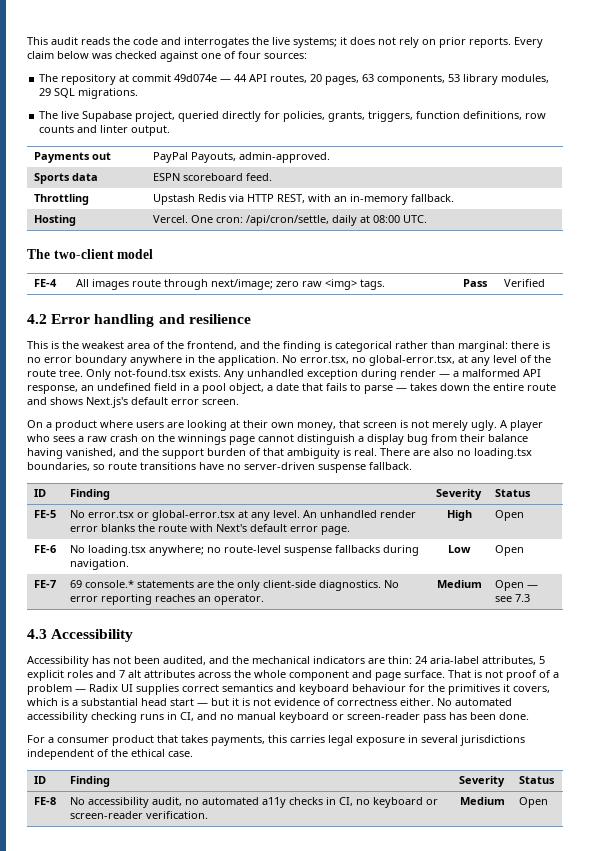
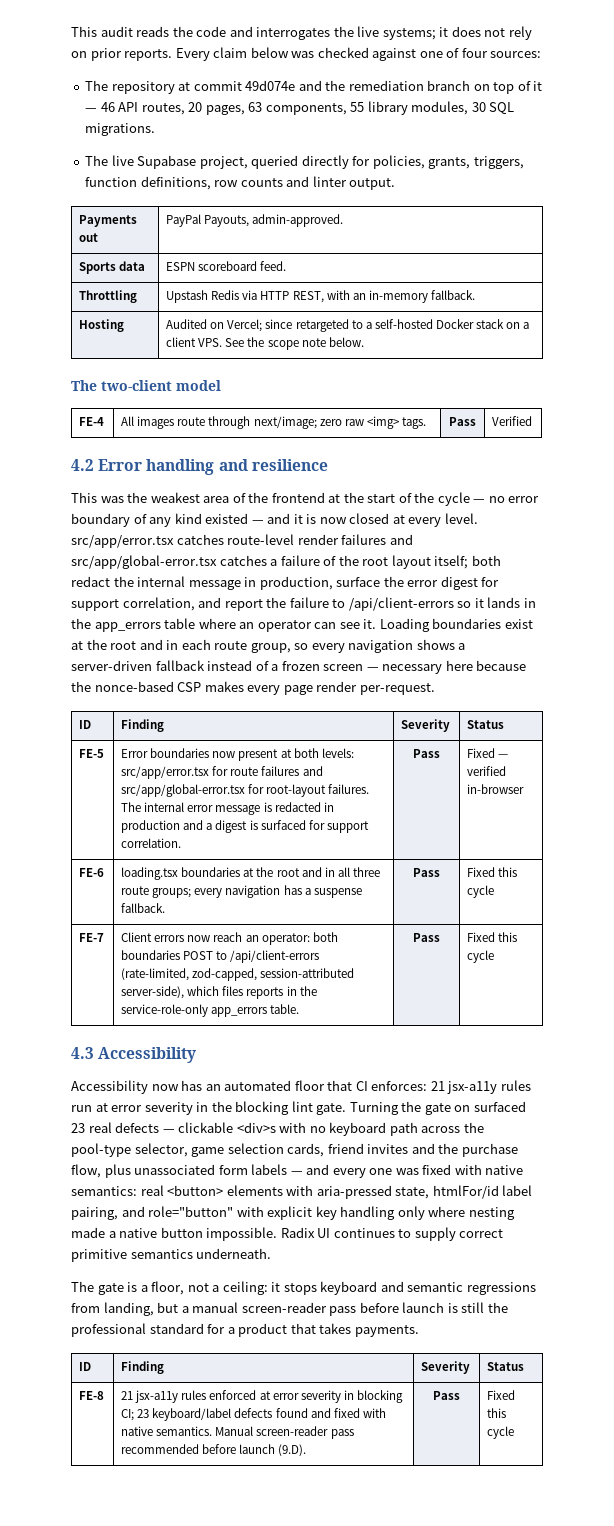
- The repository at commit 49d074e — 44 API routes, 20 pages, 63 components, 53 library modules, 29 SQL migrations.
+ The repository at commit 49d074e and the remediation branch on top of it — 46 API routes, 20 pages, 63 components, 55 library modules, 30 SQL migrations.
- Hosting | Vercel. One cron: /api/cron/settle, daily at 08:00 UTC.
+ Hosting | Audited on Vercel; since retargeted to a self-hosted Docker stack on a client VPS. See the scope note below.
- This is the weakest area of the frontend, and the finding is categorical rather than marginal: there is no error boundary anywhere in the application. No error.tsx, no global-error.tsx, at any level of the route tree. Only not-found.tsx exists. Any unhandled exception during render — a malformed API response, an undefined field in a pool object, a date that fails to parse — takes down the entire route and shows Next.js's default error screen.
- On a product where users are looking at their own money, that screen is not merely ugly. A player who sees a raw crash on the winnings page cannot distinguish a display bug from their balance having vanished, and the support burden of that ambiguity is real. There are also no loading.tsx boundaries, so route transitions have no server-driven suspense fallback.
+ This was the weakest area of the frontend at the start of the cycle — no error boundary of any kind existed — and it is now closed at every level. src/app/error.tsx catches route-level render failures and src/app/global-error.tsx catches a failure of the root layout itself; both redact the internal message in production, surface the error digest for support correlation, and report the failure to /api/client-errors so it lands in the app_errors table where an operator can see it. Loading boundaries exist at the root and in each route group, so every navigation shows a server-driven fallback instead of a frozen screen — necessary here because the nonce-based CSP makes every page render per-request.
- FE-5 | No error.tsx or global-error.tsx at any level. An unhandled render error blanks the route with Next's default error page. | High | Open
- FE-6 | No loading.tsx anywhere; no route-level suspense fallbacks during navigation. | Low | Open
- FE-7 | 69 console.* statements are the only client-side diagnostics. No error reporting reaches an operator. | Medium | Open — see 7.3
+ FE-5 | Error boundaries now present at both levels: src/app/error.tsx for route failures and src/app/global-error.tsx for root-layout failures. The internal error message is redacted in production and a digest is surfaced for support correlation. | Pass | Fixed — verified in-browser
+ FE-6 | loading.tsx boundaries at the root and in all three route groups; every navigation has a suspense fallback. | Pass | Fixed this cycle
+ FE-7 | Client errors now reach an operator: both boundaries POST to /api/client-errors (rate-limited, zod-capped, session-attributed server-side), which files reports in the service-role-only app_errors table. | Pass | Fixed this cycle
  4.3 Accessibility
- Accessibility has not been audited, and the mechanical indicators are thin: 24 aria-label attributes, 5 explicit roles and 7 alt attributes across the whole component and page surface. That is not proof of a problem — Radix UI supplies correct semantics and keyboard behaviour for the primitives it covers, which is a substantial head start — but it is not evidence of correctness either. No automated accessibility checking runs in CI, and no manual keyboard or screen-reader pass has been done.
- For a consumer product that takes payments, this carries legal exposure in several jurisdictions independent of the ethical case.
+ Accessibility now has an automated floor that CI enforces: 21 jsx-a11y rules run at error severity in the blocking lint gate. Turning the gate on surfaced 23 real defects — clickable <div>s with no keyboard path across the pool-type selector, game selection cards, friend invites and the purchase flow, plus unassociated form labels — and every one was fixed with native semantics: real <button> elements with aria-pressed state, htmlFor/id label pairing, and role="button" with explicit key handling only where nesting made a native button impossible. Radix UI continues to supply correct primitive semantics underneath.
+ The gate is a floor, not a ceiling: it stops keyboard and semantic regressions from landing, but a manual screen-reader pass before launch is still the professional standard for a product that takes payments.
- FE-8 | No accessibility audit, no automated a11y checks in CI, no keyboard or screen-reader verification. | Medium | Open
+ FE-8 | 21 jsx-a11y rules enforced at error severity in blocking CI; 23 keyboard/label defects found and fixed with native semantics. Manual screen-reader pass recommended before launch (9.D). | Pass | Fixed this cycle

